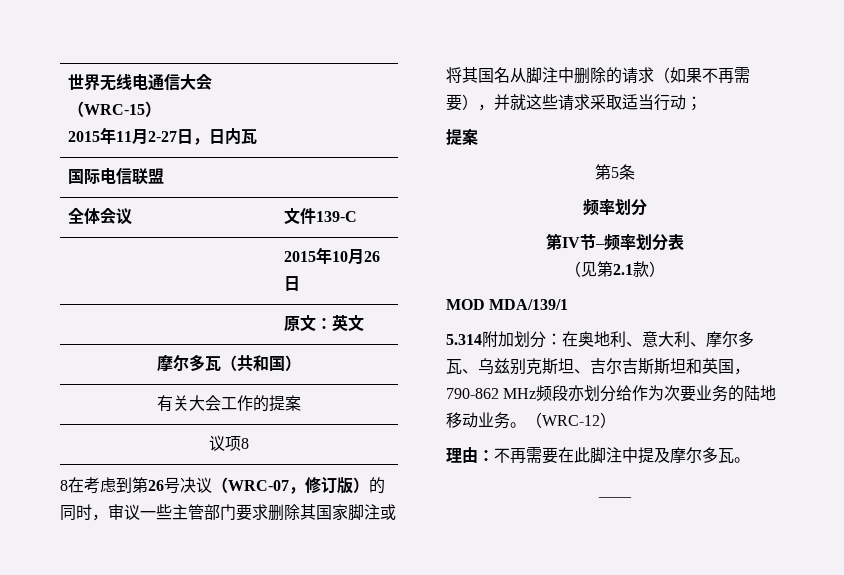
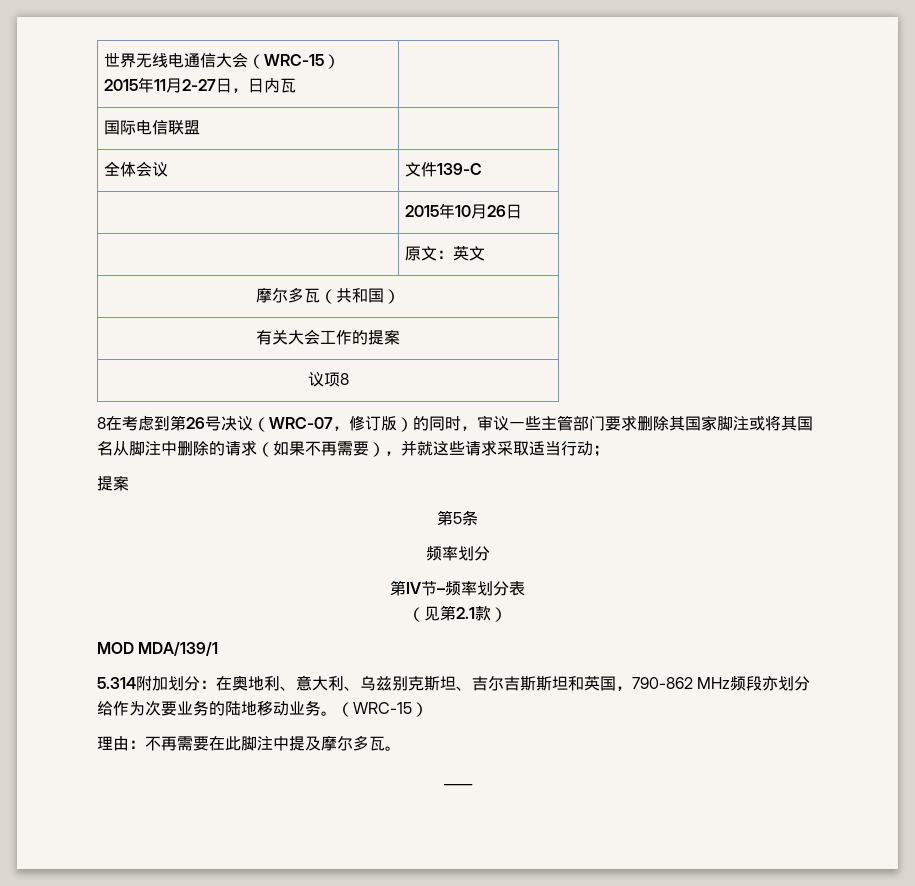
- 5.314附加划分：在奥地利、意大利、摩尔多瓦、乌兹别克斯坦、吉尔吉斯斯坦和英国，790-862 MHz频段亦划分给作为次要业务的陆地移动业务。（WRC-12）
+ 5.314附加划分：在奥地利、意大利、乌兹别克斯坦、吉尔吉斯斯坦和英国，790-862 MHz频段亦划分给作为次要业务的陆地移动业务。（WRC-15）

